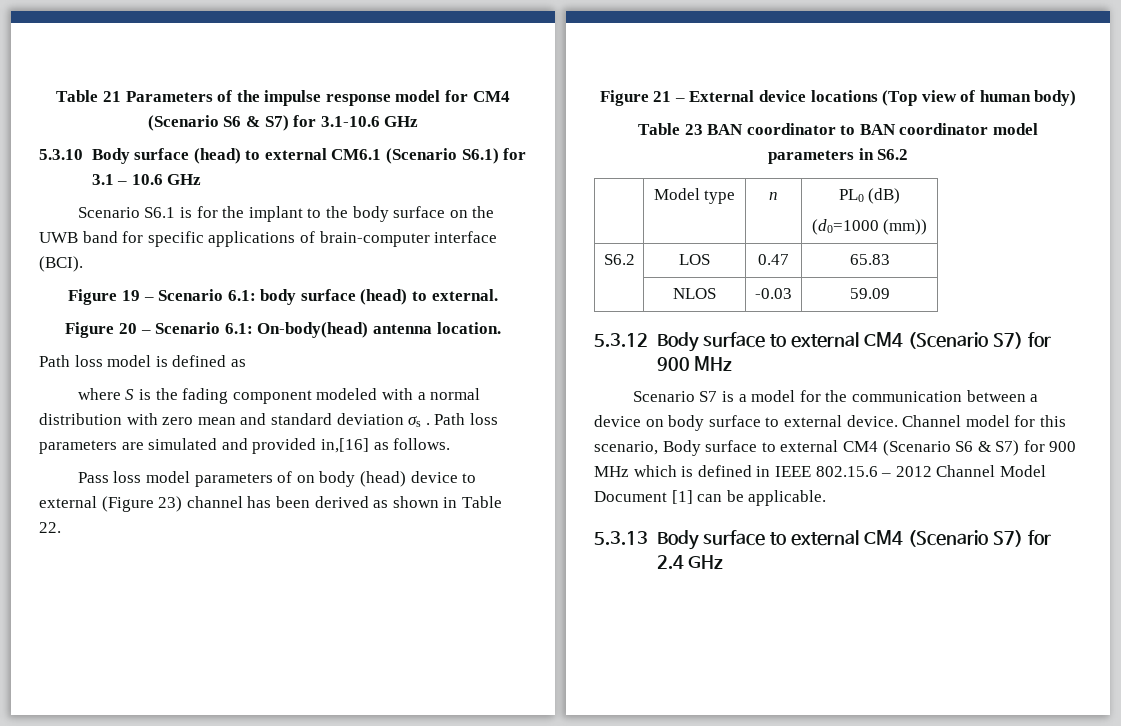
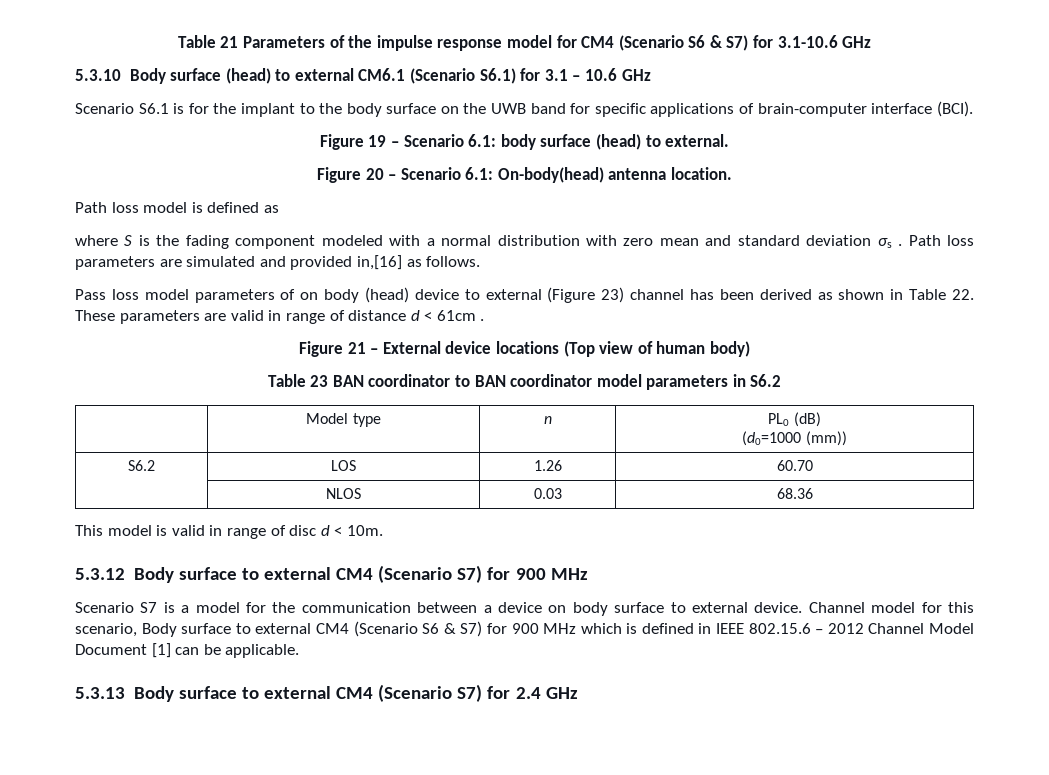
- Pass loss model parameters of on body (head) device to external (Figure 23) channel has been derived as shown in Table 22.
+ Pass loss model parameters of on body (head) device to external (Figure 23) channel has been derived as shown in Table 22. These parameters are valid in range of distance d < 61cm .
- S6.2 | LOS | 0.47 | 65.83
+ S6.2 | LOS | 1.26 | 60.70
- | NLOS | -0.03 | 59.09
+ | NLOS | 0.03 | 68.36
+ This model is valid in range of disc d < 10m.

